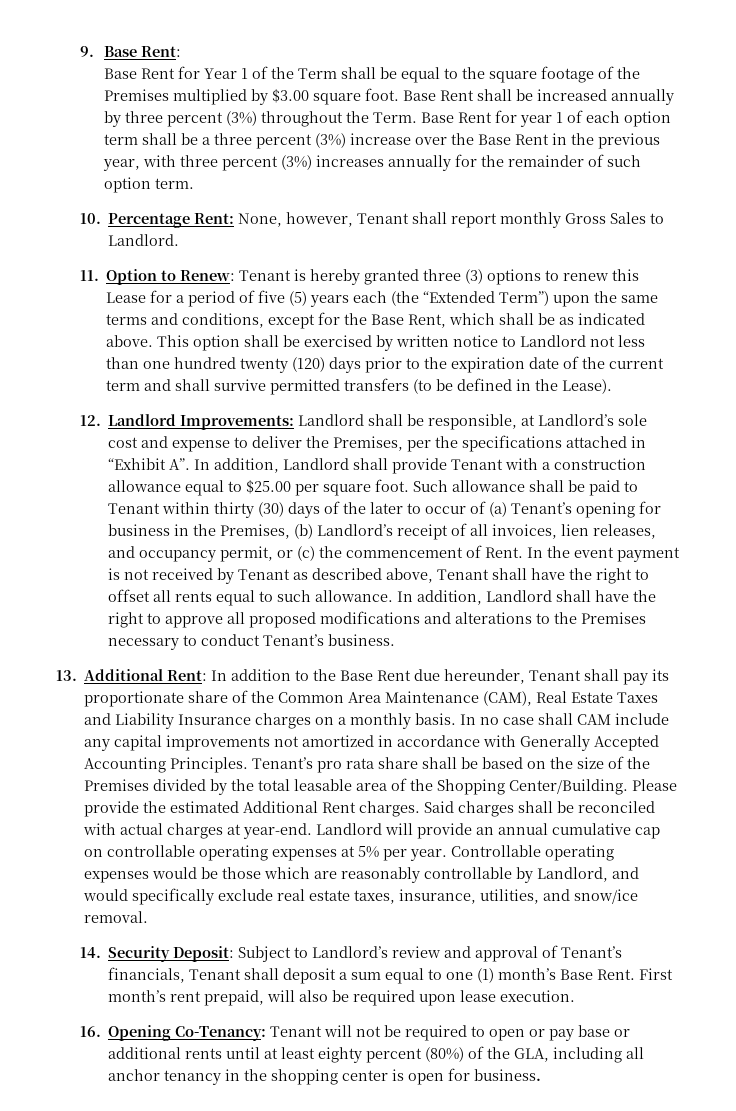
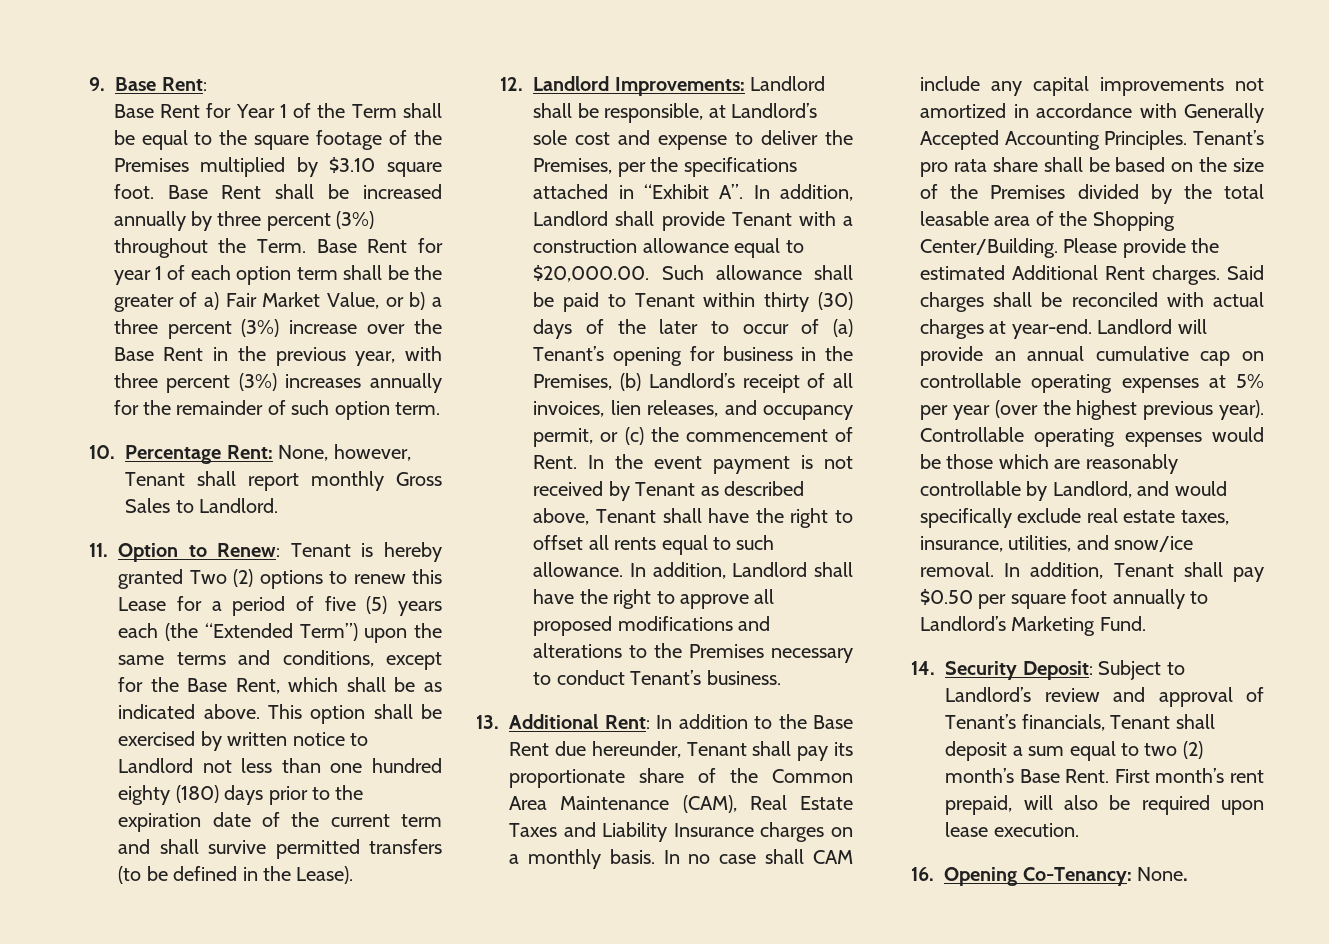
- Base Rent for Year 1 of the Term shall be equal to the square footage of the Premises multiplied by $3.00 square foot.
+ Base Rent for Year 1 of the Term shall be equal to the square footage of the Premises multiplied by $3.10 square foot.
- Base Rent for year 1 of each option term shall be a three percent (3%) increase over the Base Rent in the previous year, with three percent (3%) increases annually for the remainder of such option term.
+ Base Rent for year 1 of each option term shall be the greater of a) Fair Market Value, or b) a three percent (3%) increase over the Base Rent in the previous year, with three percent (3%) increases annually for the remainder of such option term.
- 11. Option to Renew: Tenant is hereby granted three (3) options to renew this Lease for a period of five (5) years each (the “Extended Term”) upon the same terms and conditions, except for the Base Rent, which shall be as indicated above.
+ 11. Option to Renew: Tenant is hereby granted Two (2) options to renew this Lease for a period of five (5) years each (the “Extended Term”) upon the same terms and conditions, except for the Base Rent, which shall be as indicated above.
- This option shall be exercised by written notice to Landlord not less than one hundred twenty (120) days prior to the expiration date of the current term and shall survive permitted transfers (to be defined in the Lease).
+ This option shall be exercised by written notice to Landlord not less than one hundred eighty (180) days prior to the expiration date of the current term and shall survive permitted transfers (to be defined in the Lease).
- Landlord shall be responsible, at Landlord’s sole cost and expense to deliver the Premises, per the specifications attached in “Exhibit A”. In addition, Landlord shall provide Tenant with a construction allowance equal to $25.00 per square foot. Such allowance shall be paid to Tenant within thirty (30) days of the later to occur of (a) Tenant’s opening for business in the Premises, (b) Landlord’s receipt of all invoices, lien releases, and occupancy permit, or (c) the commencement of Rent.
+ Landlord shall be responsible, at Landlord’s sole cost and expense to deliver the Premises, per the specifications attached in “Exhibit A”. In addition, Landlord shall provide Tenant with a construction allowance equal to $20,000.00. Such allowance shall be paid to Tenant within thirty (30) days of the later to occur of (a) Tenant’s opening for business in the Premises, (b) Landlord’s receipt of all invoices, lien releases, and occupancy permit, or (c) the commencement of Rent.
- Landlord will provide an annual cumulative cap on controllable operating expenses at 5% per year.
+ Landlord will provide an annual cumulative cap on controllable operating expenses at 5% per year (over the highest previous year).
+ In addition, Tenant shall pay $0.50 per square foot annually to Landlord’s Marketing Fund.
- 14. Security Deposit: Subject to Landlord’s review and approval of Tenant’s financials, Tenant shall deposit a sum equal to one (1) month’s Base Rent.
+ 14. Security Deposit: Subject to Landlord’s review and approval of Tenant’s financials, Tenant shall deposit a sum equal to two (2) month’s Base Rent.
- 16. Opening Co-Tenancy: Tenant will not be required to open or pay base or additional rents until at least eighty percent (80%) of the GLA, including all anchor tenancy in the shopping center is open for business.
+ 16. Opening Co-Tenancy: None.

